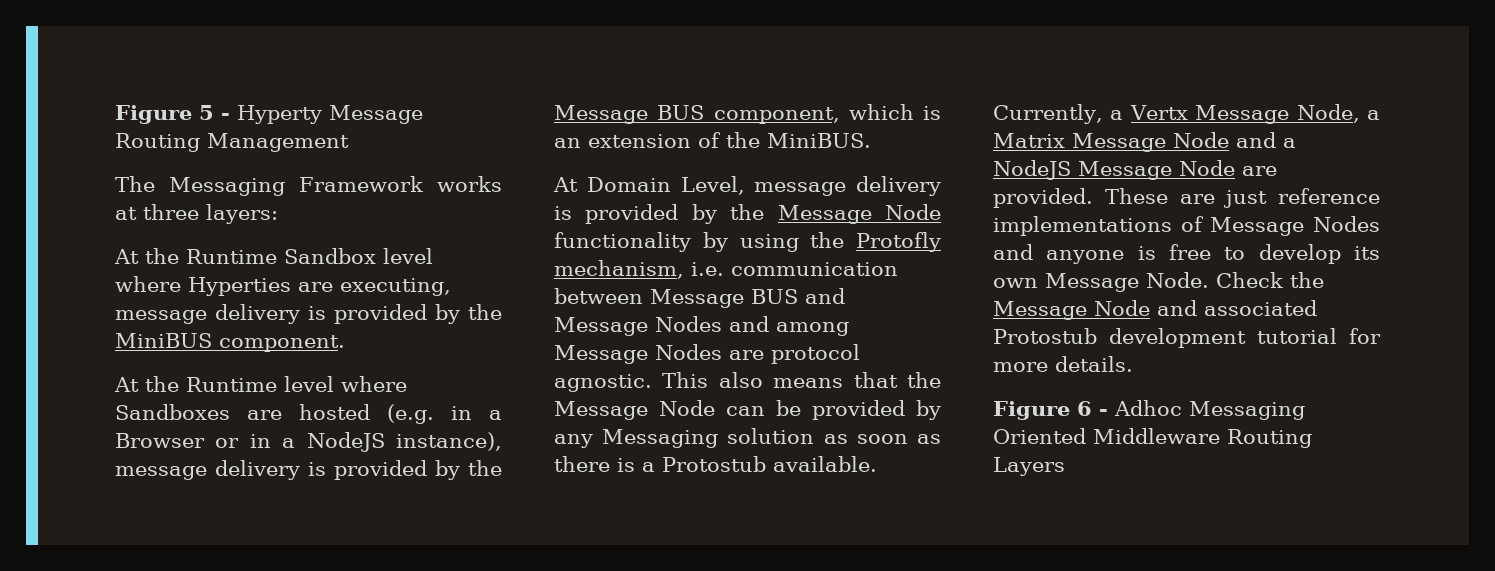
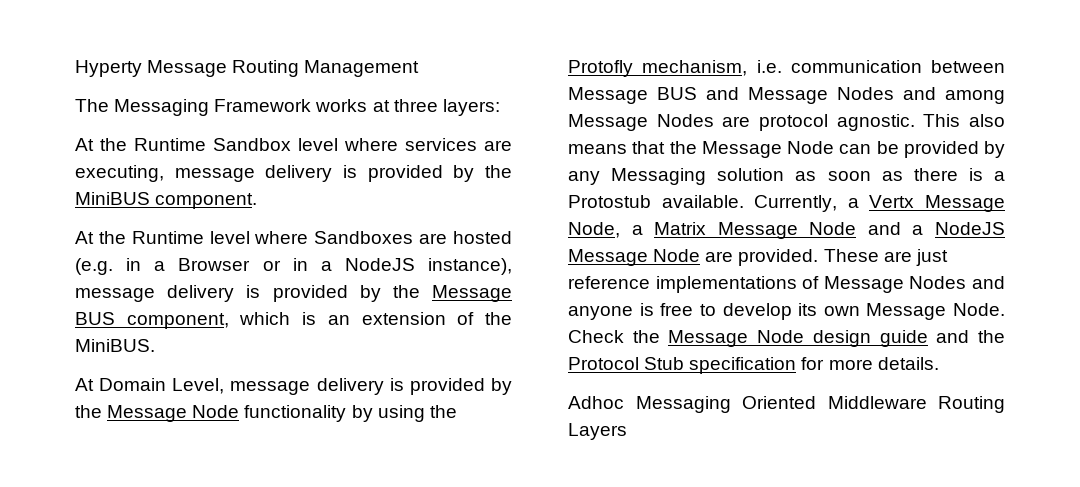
- Figure 5 - Hyperty Message Routing Management
+ Hyperty Message Routing Management
- At the Runtime Sandbox level where Hyperties are executing, message delivery is provided by the MiniBUS component.
+ At the Runtime Sandbox level where services are executing, message delivery is provided by the MiniBUS component.
- Check the Message Node and associated Protostub development tutorial for more details.
+ Check the Message Node design guide and the Protocol Stub specification for more details.
- Figure 6 - Adhoc Messaging Oriented Middleware Routing Layers
+ Adhoc Messaging Oriented Middleware Routing Layers

